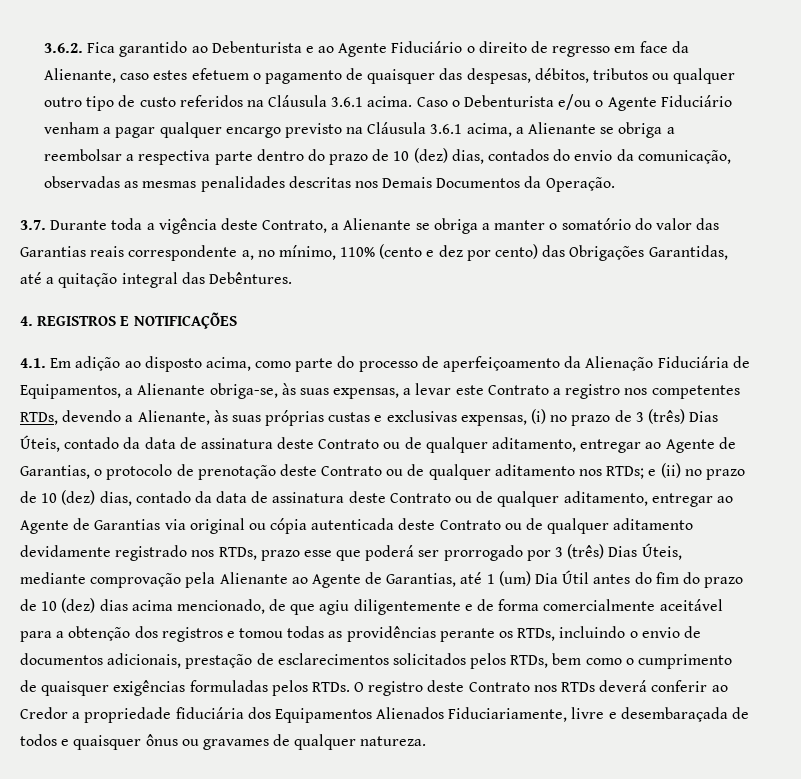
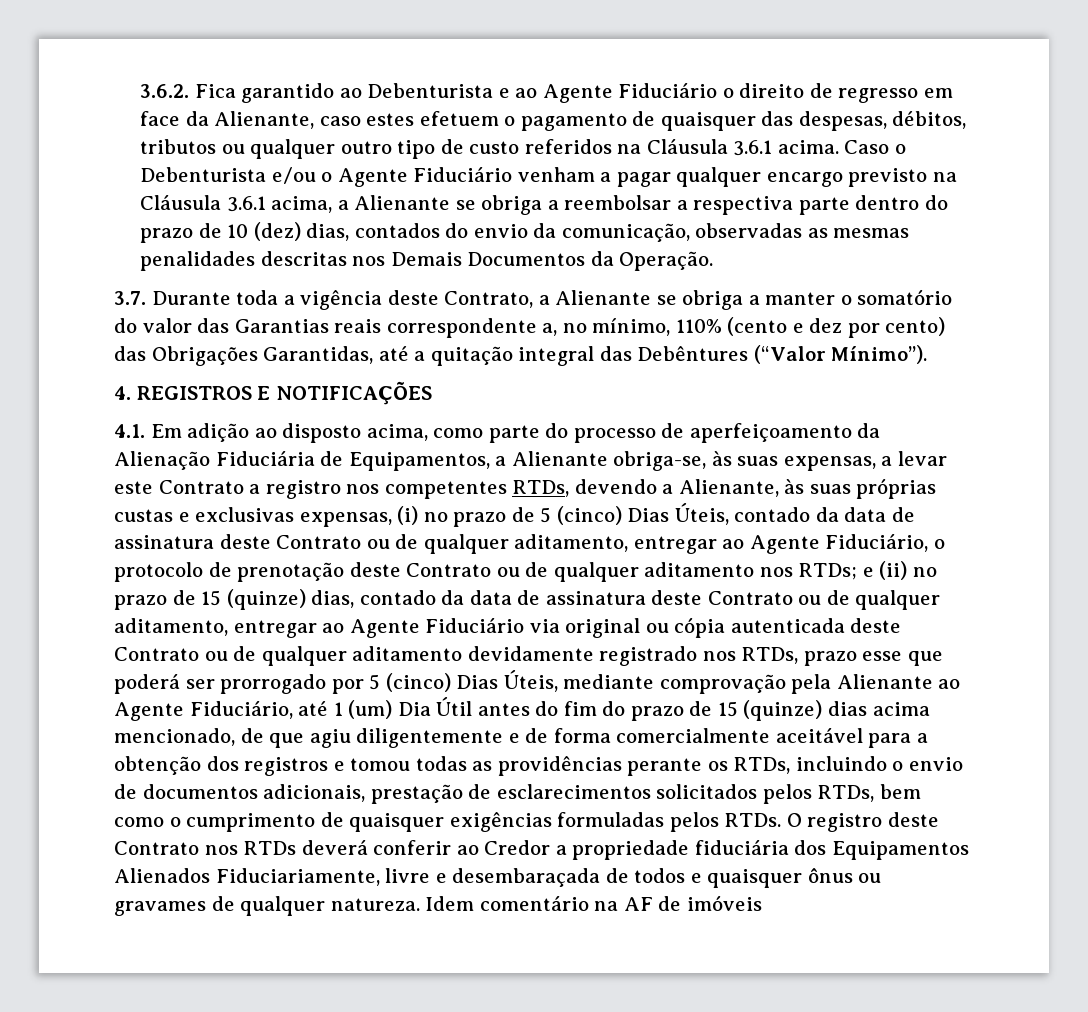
- 3.7. Durante toda a vigência deste Contrato, a Alienante se obriga a manter o somatório do valor das Garantias reais correspondente a, no mínimo, 110% (cento e dez por cento) das Obrigações Garantidas, até a quitação integral das Debêntures.
+ 3.7. Durante toda a vigência deste Contrato, a Alienante se obriga a manter o somatório do valor das Garantias reais correspondente a, no mínimo, 110% (cento e dez por cento) das Obrigações Garantidas, até a quitação integral das Debêntures (“Valor Mínimo”).
- 4.1. Em adição ao disposto acima, como parte do processo de aperfeiçoamento da Alienação Fiduciária de Equipamentos, a Alienante obriga-se, às suas expensas, a levar este Contrato a registro nos competentes RTDs, devendo a Alienante, às suas próprias custas e exclusivas expensas, (i) no prazo de 3 (três) Dias Úteis, contado da data de assinatura deste Contrato ou de qualquer aditamento, entregar ao Agente de Garantias, o protocolo de prenotação deste Contrato ou de qualquer aditamento nos RTDs;
+ 4.1. Em adição ao disposto acima, como parte do processo de aperfeiçoamento da Alienação Fiduciária de Equipamentos, a Alienante obriga-se, às suas expensas, a levar este Contrato a registro nos competentes RTDs, devendo a Alienante, às suas próprias custas e exclusivas expensas, (i) no prazo de 5 (cinco) Dias Úteis, contado da data de assinatura deste Contrato ou de qualquer aditamento, entregar ao Agente Fiduciário, o protocolo de prenotação deste Contrato ou de qualquer aditamento nos RTDs;
- e (ii) no prazo de 10 (dez) dias, contado da data de assinatura deste Contrato ou de qualquer aditamento, entregar ao Agente de Garantias via original ou cópia autenticada deste Contrato ou de qualquer aditamento devidamente registrado nos RTDs, prazo esse que poderá ser prorrogado por 3 (três) Dias Úteis, mediante comprovação pela Alienante ao Agente de Garantias, até 1 (um) Dia Útil antes do fim do prazo de 10 (dez) dias acima mencionado, de que agiu diligentemente e de forma comercialmente aceitável para a obtenção dos registros e tomou todas as providências perante os RTDs, incluindo o envio de documentos adicionais, prestação de esclarecimentos solicitados pelos RTDs, bem como o cumprimento de quaisquer exigências formuladas pelos RTDs.
+ e (ii) no prazo de 15 (quinze) dias, contado da data de assinatura deste Contrato ou de qualquer aditamento, entregar ao Agente Fiduciário via original ou cópia autenticada deste Contrato ou de qualquer aditamento devidamente registrado nos RTDs, prazo esse que poderá ser prorrogado por 5 (cinco) Dias Úteis, mediante comprovação pela Alienante ao Agente Fiduciário, até 1 (um) Dia Útil antes do fim do prazo de 15 (quinze) dias acima mencionado, de que agiu diligentemente e de forma comercialmente aceitável para a obtenção dos registros e tomou todas as providências perante os RTDs, incluindo o envio de documentos adicionais, prestação de esclarecimentos solicitados pelos RTDs, bem como o cumprimento de quaisquer exigências formuladas pelos RTDs.
+ Idem comentário na AF de imóveis

